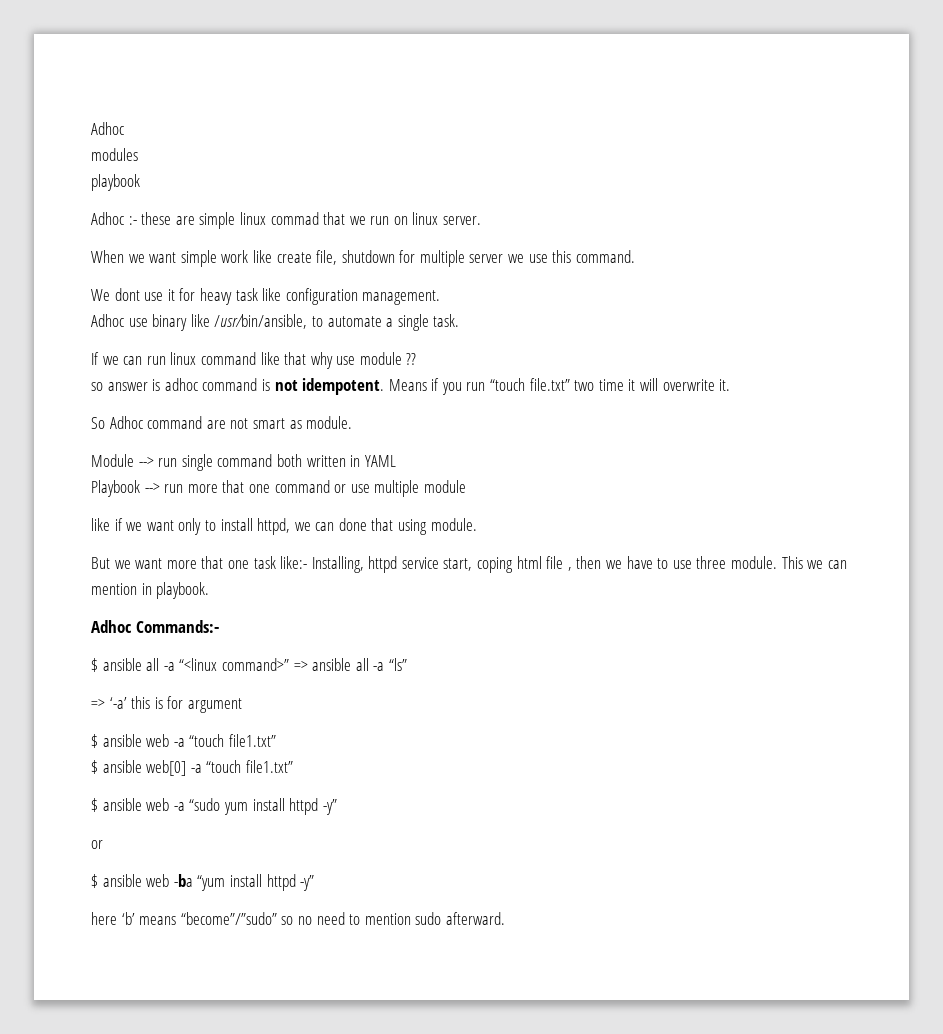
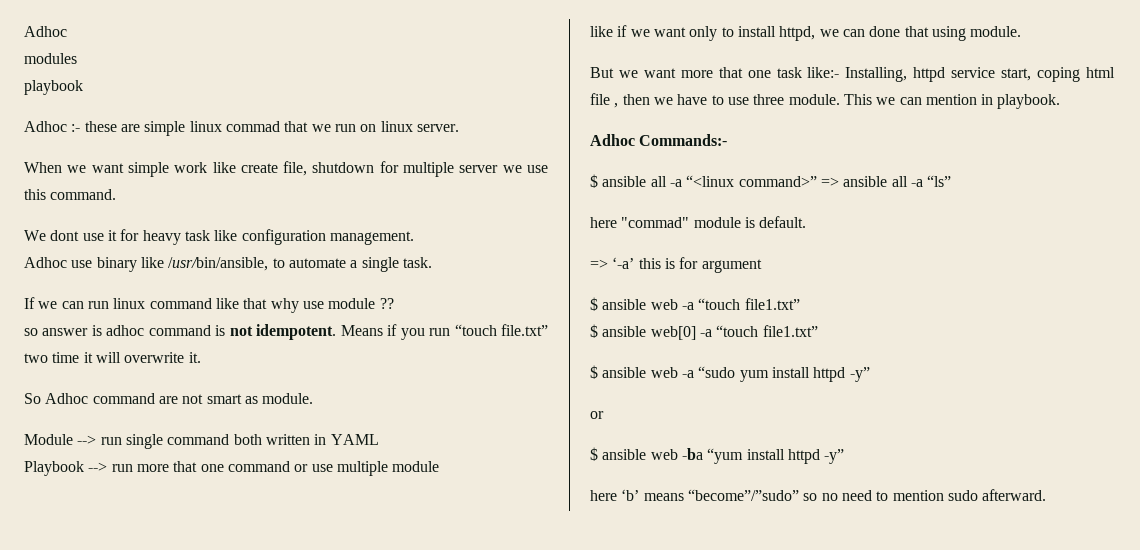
+ here "commad" module is default.

